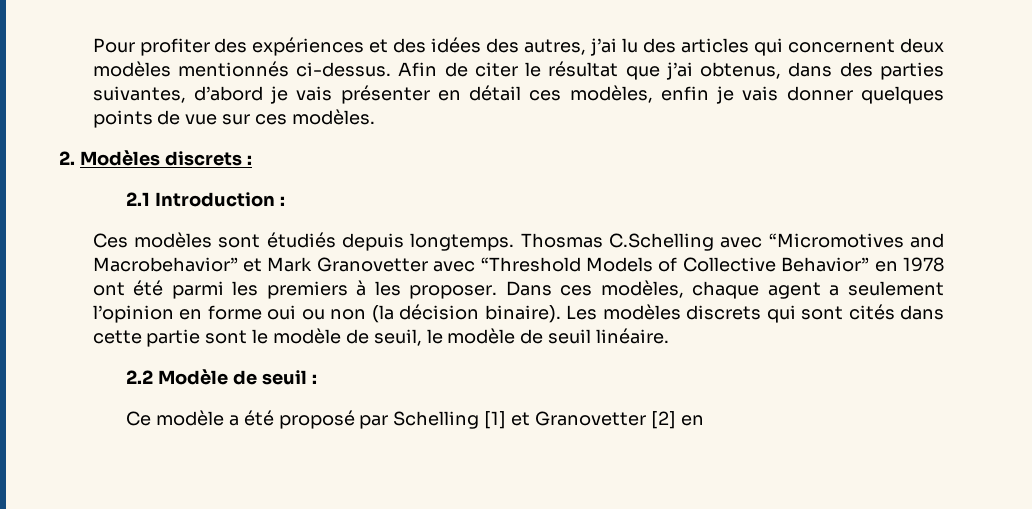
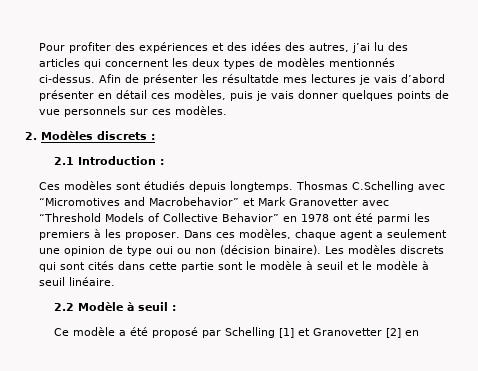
- Pour profiter des expériences et des idées des autres, j’ai lu des articles qui concernent deux modèles mentionnés ci-dessus.
+ Pour profiter des expériences et des idées des autres, j’ai lu des articles qui concernent les deux types de modèles mentionnés ci-dessus.
- Afin de citer le résultat que j’ai obtenus, dans des parties suivantes, d’abord je vais présenter en détail ces modèles, enfin je vais donner quelques points de vue sur ces modèles.
+ Afin de présenter les résultatde mes lectures je vais d’abord présenter en détail ces modèles, puis je vais donner quelques points de vue personnels sur ces modèles.
- Dans ces modèles, chaque agent a seulement l’opinion en forme oui ou non (la décision binaire).
+ Dans ces modèles, chaque agent a seulement une opinion de type oui ou non (décision binaire).
- Les modèles discrets qui sont cités dans cette partie sont le modèle de seuil, le modèle de seuil linéaire.
+ Les modèles discrets qui sont cités dans cette partie sont le modèle à seuil et le modèle à seuil linéaire.
- 2.2 Modèle de seuil :
+ 2.2 Modèle à seuil :

